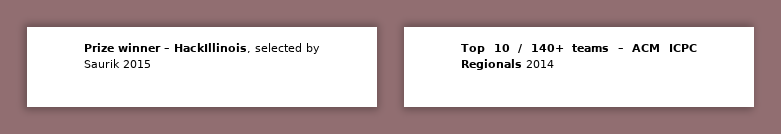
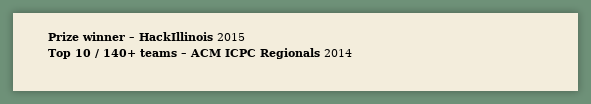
- Prize winner – HackIllinois, selected by Saurik 2015
+ Prize winner – HackIllinois 2015

